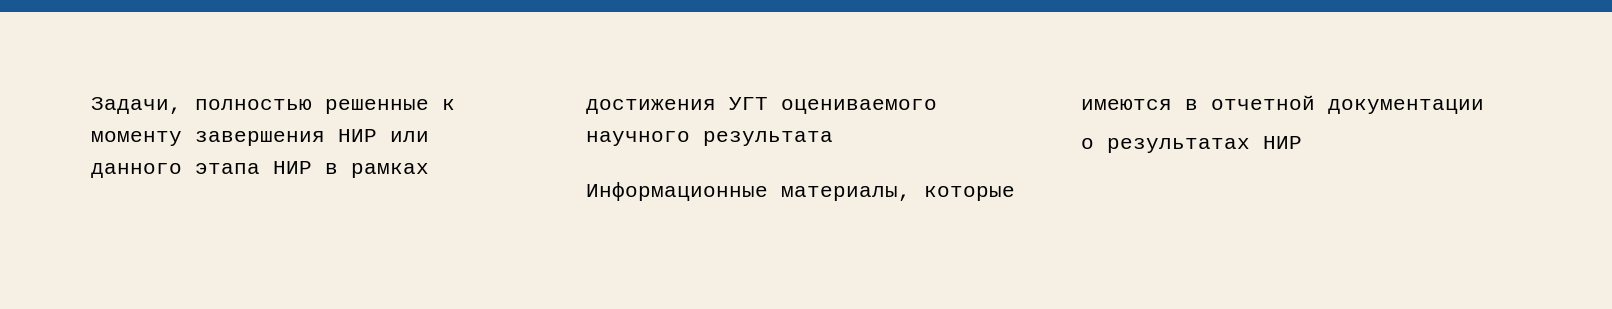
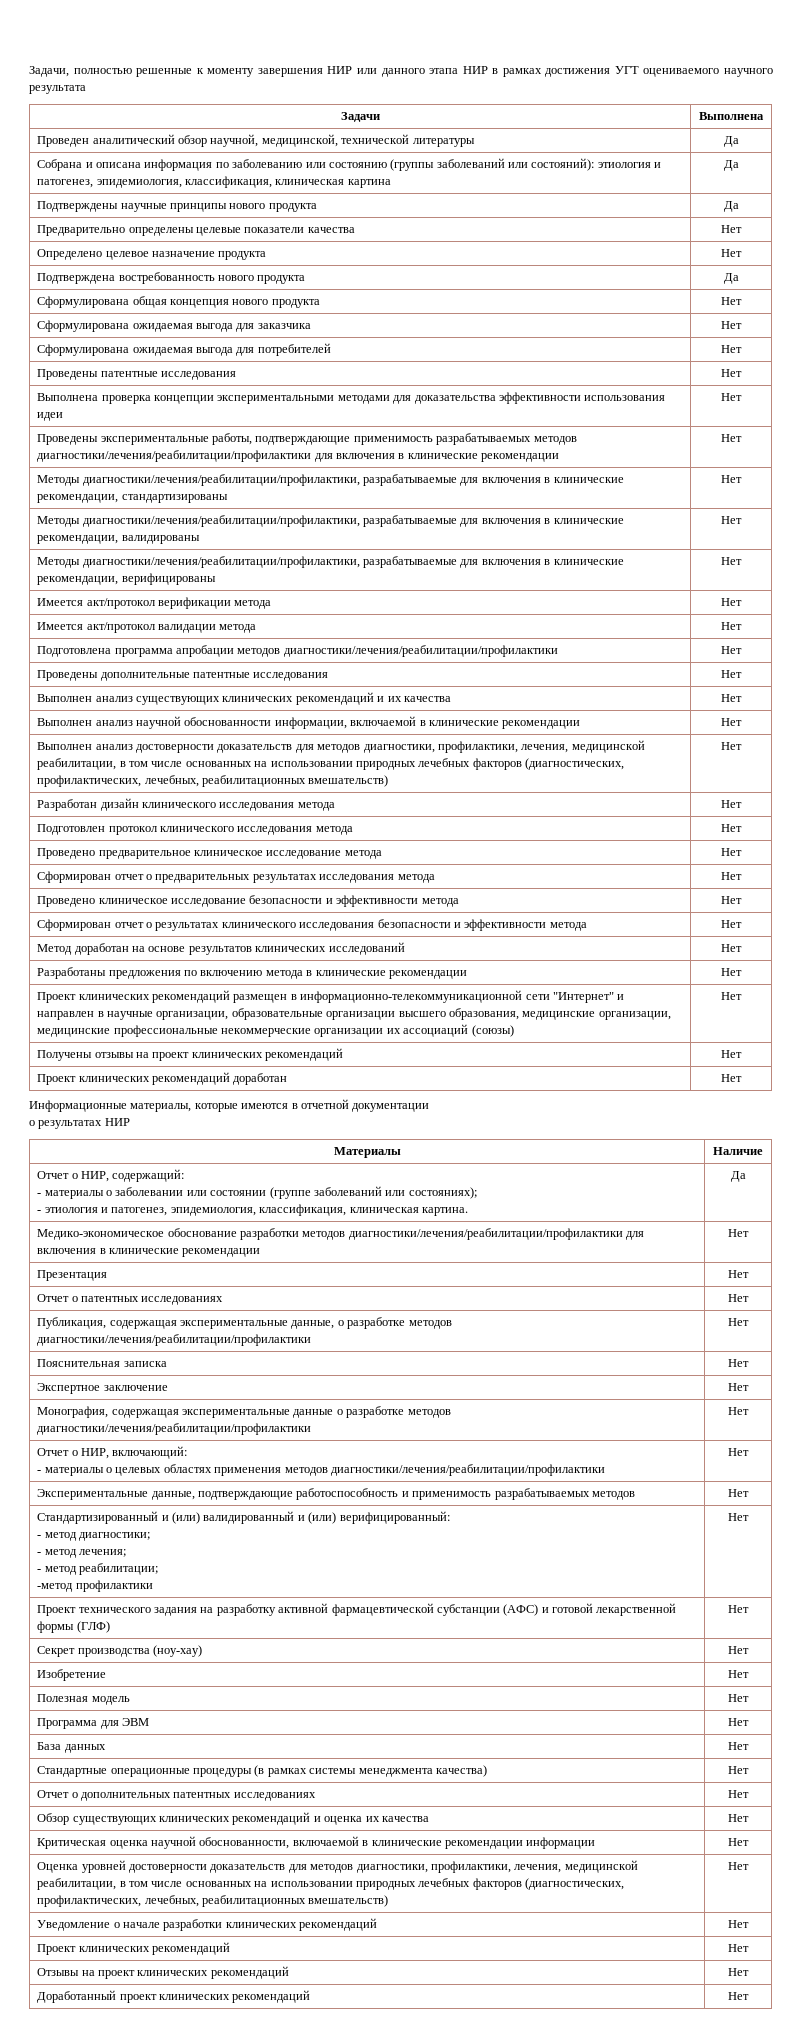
+ Задачи | Выполнена
+ Проведен аналитический обзор научной, медицинской, технической литературы | Да
+ Собрана и описана информация по заболеванию или состоянию (группы заболеваний или состояний): этиология и патогенез, эпидемиология, классификация, клиническая картина | Да
+ Подтверждены научные принципы нового продукта | Да
+ Предварительно определены целевые показатели качества | Нет
+ Определено целевое назначение продукта | Нет
+ Подтверждена востребованность нового продукта | Да
+ Сформулирована общая концепция нового продукта | Нет
+ Сформулирована ожидаемая выгода для заказчика | Нет
+ Сформулирована ожидаемая выгода для потребителей | Нет
+ Проведены патентные исследования | Нет
+ Выполнена проверка концепции экспериментальными методами для доказательства эффективности использования идеи | Нет
+ Проведены экспериментальные работы, подтверждающие применимость разрабатываемых методов диагностики/лечения/реабилитации/профилактики для включения в клинические рекомендации | Нет
+ Методы диагностики/лечения/реабилитации/профилактики, разрабатываемые для включения в клинические рекомендации, стандартизированы | Нет
+ Методы диагностики/лечения/реабилитации/профилактики, разрабатываемые для включения в клинические рекомендации, валидированы | Нет
+ Методы диагностики/лечения/реабилитации/профилактики, разрабатываемые для включения в клинические рекомендации, верифицированы | Нет
+ Имеется акт/протокол верификации метода | Нет
+ Имеется акт/протокол валидации метода | Нет
+ Подготовлена программа апробации методов диагностики/лечения/реабилитации/профилактики | Нет
+ Проведены дополнительные патентные исследования | Нет
+ Выполнен анализ существующих клинических рекомендаций и их качества | Нет
+ Выполнен анализ научной обоснованности информации, включаемой в клинические рекомендации | Нет
+ Выполнен анализ достоверности доказательств для методов диагностики, профилактики, лечения, медицинской реабилитации, в том числе основанных на использовании природных лечебных факторов (диагностических, профилактических, лечебных, реабилитационных вмешательств) | Нет
+ Разработан дизайн клинического исследования метода | Нет
+ Подготовлен протокол клинического исследования метода | Нет
+ Проведено предварительное клиническое исследование метода | Нет
+ Сформирован отчет о предварительных результатах исследования метода | Нет
+ Проведено клиническое исследование безопасности и эффективности метода | Нет
+ Сформирован отчет о результатах клинического исследования безопасности и эффективности метода | Нет
+ Метод доработан на основе результатов клинических исследований | Нет
+ Разработаны предложения по включению метода в клинические рекомендации | Нет
+ Проект клинических рекомендаций размещен в информационно-телекоммуникационной сети "Интернет" и направлен в научные организации, образовательные организации высшего образования, медицинские организации, медицинские профессиональные некоммерческие организации их ассоциаций (союзы) | Нет
+ Получены отзывы на проект клинических рекомендаций | Нет
+ Проект клинических рекомендаций доработан | Нет
+ Материалы | Наличие
+ Отчет о НИР, содержащий:
+ - материалы о заболевании или состоянии (группе заболеваний или состояниях);
+ - этиология и патогенез, эпидемиология, классификация, клиническая картина. | Да
+ Медико-экономическое обоснование разработки методов диагностики/лечения/реабилитации/профилактики для включения в клинические рекомендации | Нет
+ Презентация | Нет
+ Отчет о патентных исследованиях | Нет
+ Публикация, содержащая экспериментальные данные, о разработке методов диагностики/лечения/реабилитации/профилактики | Нет
+ Пояснительная записка | Нет
+ Экспертное заключение | Нет
+ Монография, содержащая экспериментальные данные о разработке методов диагностики/лечения/реабилитации/профилактики | Нет
+ Отчет о НИР, включающий:
+ - материалы о целевых областях применения методов диагностики/лечения/реабилитации/профилактики | Нет
+ Экспериментальные данные, подтверждающие работоспособность и применимость разрабатываемых методов | Нет
+ Стандартизированный и (или) валидированный и (или) верифицированный:
+ - метод диагностики;
+ - метод лечения;
+ - метод реабилитации;
+ -метод профилактики | Нет
+ Проект технического задания на разработку активной фармацевтической субстанции (АФС) и готовой лекарственной формы (ГЛФ) | Нет
+ Секрет производства (ноу-хау) | Нет
+ Изобретение | Нет
+ Полезная модель | Нет
+ Программа для ЭВМ | Нет
+ База данных | Нет
+ Стандартные операционные процедуры (в рамках системы менеджмента качества) | Нет
+ Отчет о дополнительных патентных исследованиях | Нет
+ Обзор существующих клинических рекомендаций и оценка их качества | Нет
+ Критическая оценка научной обоснованности, включаемой в клинические рекомендации информации | Нет
+ Оценка уровней достоверности доказательств для методов диагностики, профилактики, лечения, медицинской реабилитации, в том числе основанных на использовании природных лечебных факторов (диагностических, профилактических, лечебных, реабилитационных вмешательств) | Нет
+ Уведомление о начале разработки клинических рекомендаций | Нет
+ Проект клинических рекомендаций | Нет
+ Отзывы на проект клинических рекомендаций | Нет
+ Доработанный проект клинических рекомендаций | Нет

